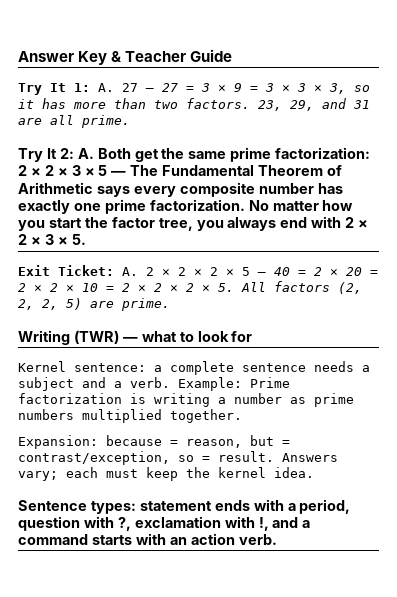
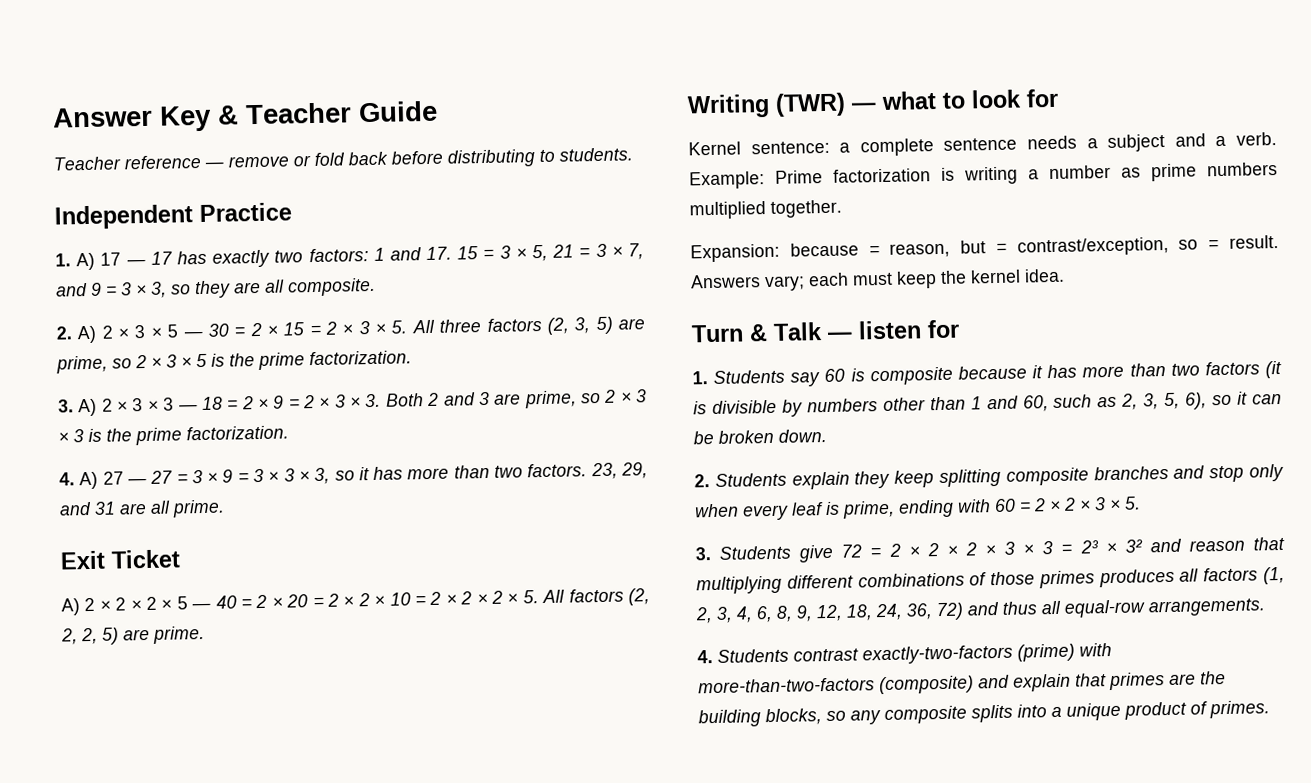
- Try It 1: A. 27 — 27 = 3 × 9 = 3 × 3 × 3, so it has more than two factors.
+ Teacher reference — remove or fold back before distributing to students.
+ Independent Practice
+ 1. A) 17 — 17 has exactly two factors: 1 and 17. 15 = 3 × 5, 21 = 3 × 7, and 9 = 3 × 3, so they are all composite.
+ 2. A) 2 × 3 × 5 — 30 = 2 × 15 = 2 × 3 × 5. All three factors (2, 3, 5) are prime, so 2 × 3 × 5 is the prime factorization.
+ 3. A) 2 × 3 × 3 — 18 = 2 × 9 = 2 × 3 × 3. Both 2 and 3 are prime, so 2 × 3 × 3 is the prime factorization.
+ 4. A) 27 — 27 = 3 × 9 = 3 × 3 × 3, so it has more than two factors.
- Try It 2: A. Both get the same prime factorization: 2 × 2 × 3 × 5 — The Fundamental Theorem of Arithmetic says every composite number has exactly one prime factorization. No matter how you start the factor tree, you always end with 2 × 2 × 3 × 5.
- Exit Ticket: A. 2 × 2 × 2 × 5 — 40 = 2 × 20 = 2 × 2 × 10 = 2 × 2 × 2 × 5. All factors (2, 2, 2, 5) are prime.
+ Exit Ticket
+ A) 2 × 2 × 2 × 5 — 40 = 2 × 20 = 2 × 2 × 10 = 2 × 2 × 2 × 5. All factors (2, 2, 2, 5) are prime.
- Sentence types: statement ends with a period, question with ?, exclamation with !, and a command starts with an action verb.
+ Turn & Talk — listen for
+ 1. Students say 60 is composite because it has more than two factors (it is divisible by numbers other than 1 and 60, such as 2, 3, 5, 6), so it can be broken down.
+ 2. Students explain they keep splitting composite branches and stop only when every leaf is prime, ending with 60 = 2 × 2 × 3 × 5.
+ 3. Students give 72 = 2 × 2 × 2 × 3 × 3 = 2³ × 3² and reason that multiplying different combinations of those primes produces all factors (1, 2, 3, 4, 6, 8, 9, 12, 18, 24, 36, 72) and thus all equal-row arrangements.
+ 4. Students contrast exactly-two-factors (prime) with more-than-two-factors (composite) and explain that primes are the building blocks, so any composite splits into a unique product of primes.

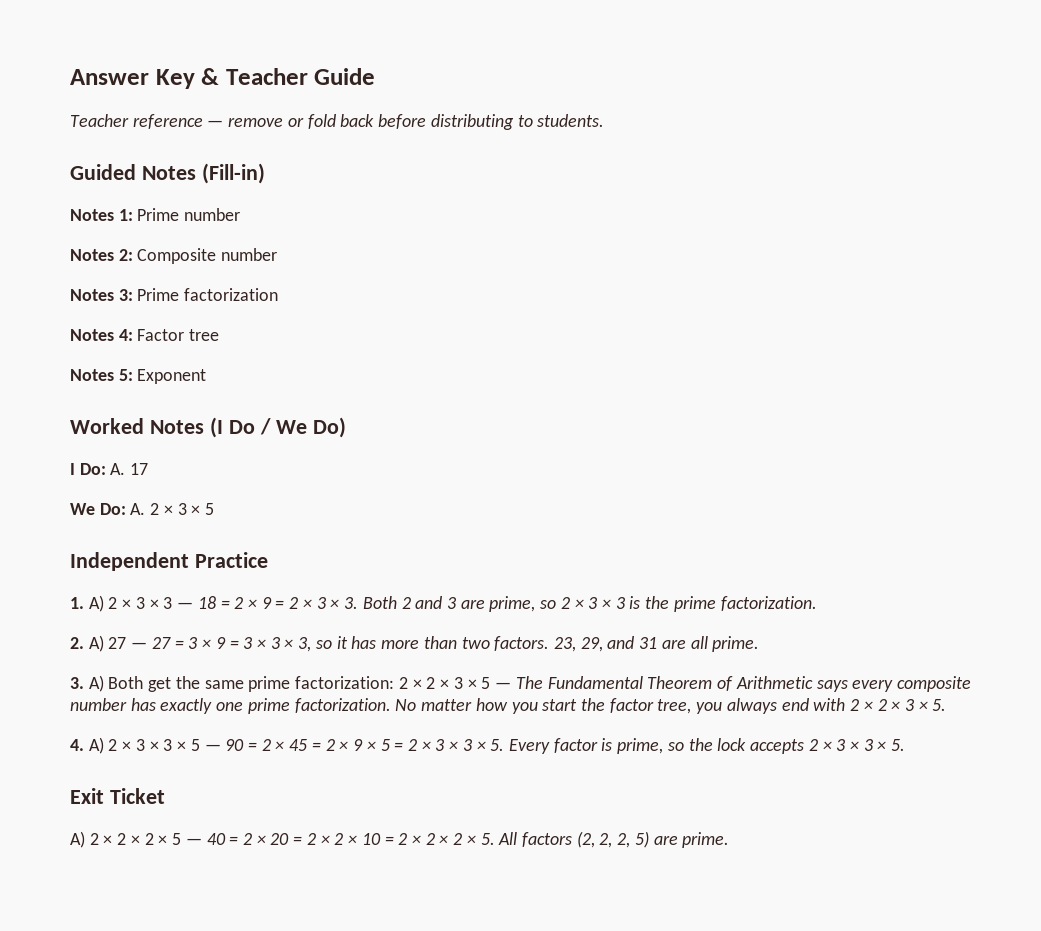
+ Guided Notes (Fill-in)
+ Notes 1: Prime number
+ Notes 2: Composite number
+ Notes 3: Prime factorization
+ Notes 4: Factor tree
+ Notes 5: Exponent
+ Worked Notes (I Do / We Do)
+ I Do: A. 17
+ We Do: A. 2 × 3 × 5
  Independent Practice
- 1. A) 17 — 17 has exactly two factors: 1 and 17. 15 = 3 × 5, 21 = 3 × 7, and 9 = 3 × 3, so they are all composite.
- 2. A) 2 × 3 × 5 — 30 = 2 × 15 = 2 × 3 × 5. All three factors (2, 3, 5) are prime, so 2 × 3 × 5 is the prime factorization.
- 3. A) 2 × 3 × 3 — 18 = 2 × 9 = 2 × 3 × 3. Both 2 and 3 are prime, so 2 × 3 × 3 is the prime factorization.
+ 1. A) 2 × 3 × 3 — 18 = 2 × 9 = 2 × 3 × 3. Both 2 and 3 are prime, so 2 × 3 × 3 is the prime factorization.
- 4. A) 27 — 27 = 3 × 9 = 3 × 3 × 3, so it has more than two factors.
+ 2. A) 27 — 27 = 3 × 9 = 3 × 3 × 3, so it has more than two factors.
+ 3. A) Both get the same prime factorization: 2 × 2 × 3 × 5 — The Fundamental Theorem of Arithmetic says every composite number has exactly one prime factorization. No matter how you start the factor tree, you always end with 2 × 2 × 3 × 5.
+ 4. A) 2 × 3 × 3 × 5 — 90 = 2 × 45 = 2 × 9 × 5 = 2 × 3 × 3 × 5. Every factor is prime, so the lock accepts 2 × 3 × 3 × 5.
- Writing (TWR) — what to look for
- Kernel sentence: a complete sentence needs a subject and a verb. Example: Prime factorization is writing a number as prime numbers multiplied together.
- Expansion: because = reason, but = contrast/exception, so = result. Answers vary; each must keep the kernel idea.
- Turn & Talk — listen for
- 1. Students say 60 is composite because it has more than two factors (it is divisible by numbers other than 1 and 60, such as 2, 3, 5, 6), so it can be broken down.
- 2. Students explain they keep splitting composite branches and stop only when every leaf is prime, ending with 60 = 2 × 2 × 3 × 5.
- 3. Students give 72 = 2 × 2 × 2 × 3 × 3 = 2³ × 3² and reason that multiplying different combinations of those primes produces all factors (1, 2, 3, 4, 6, 8, 9, 12, 18, 24, 36, 72) and thus all equal-row arrangements.
- 4. Students contrast exactly-two-factors (prime) with more-than-two-factors (composite) and explain that primes are the building blocks, so any composite splits into a unique product of primes.

